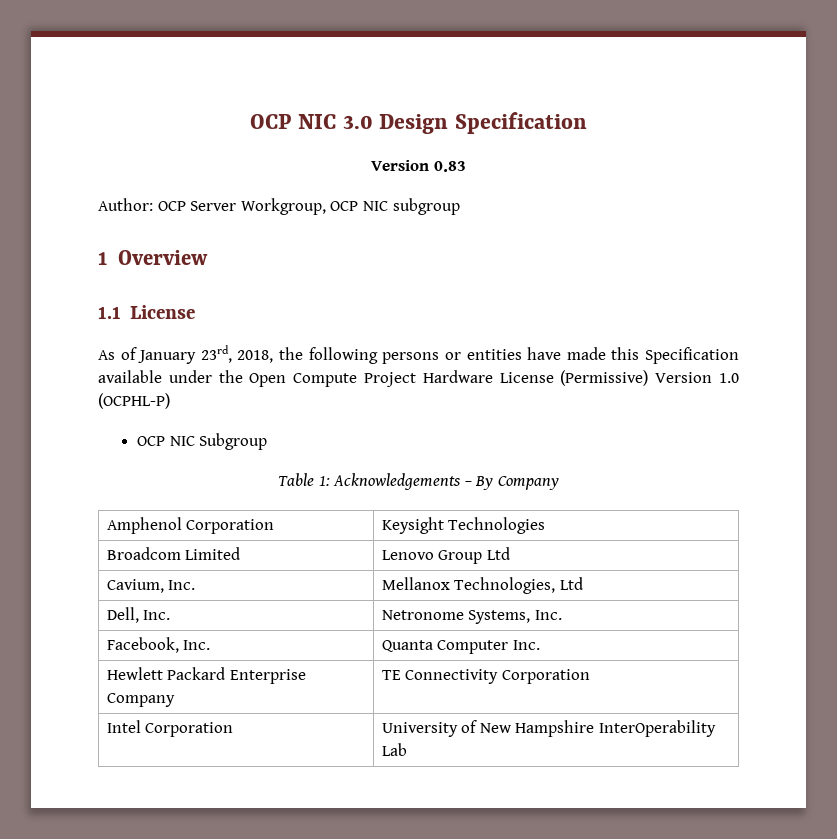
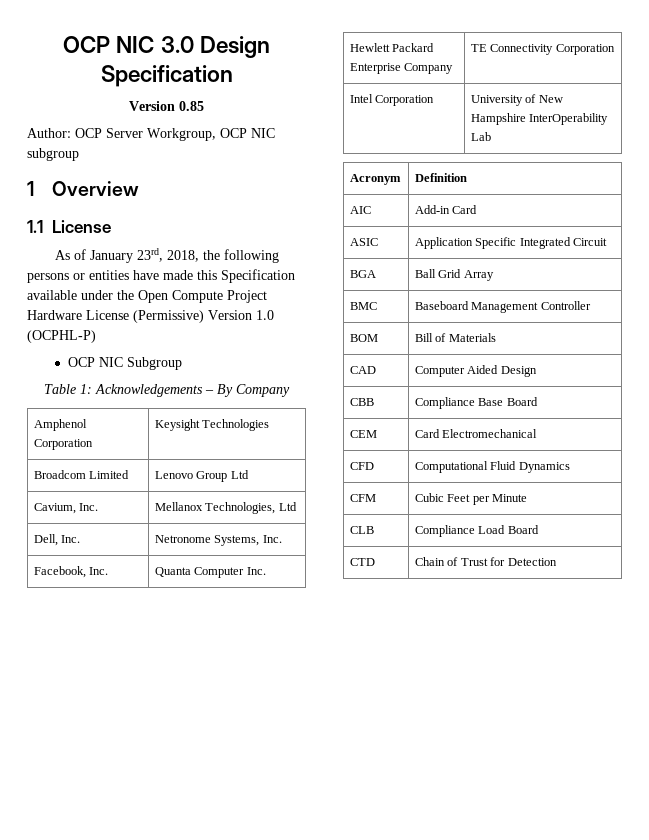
- Version 0.83
+ Version 0.85
+ Acronym | Definition
+ AIC | Add-in Card
+ ASIC | Application Specific Integrated Circuit
+ BGA | Ball Grid Array
+ BMC | Baseboard Management Controller
+ BOM | Bill of Materials
+ CAD | Computer Aided Design
+ CBB | Compliance Base Board
+ CEM | Card Electromechanical
+ CFD | Computational Fluid Dynamics
+ CFM | Cubic Feet per Minute
+ CLB | Compliance Load Board
+ CTD | Chain of Trust for Detection

